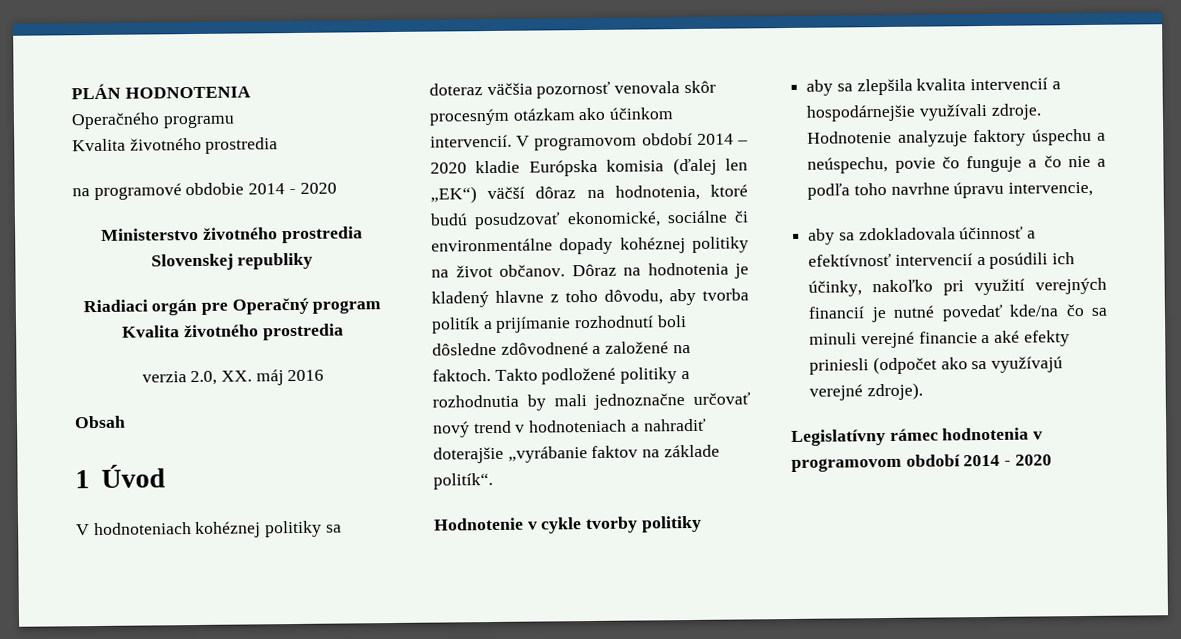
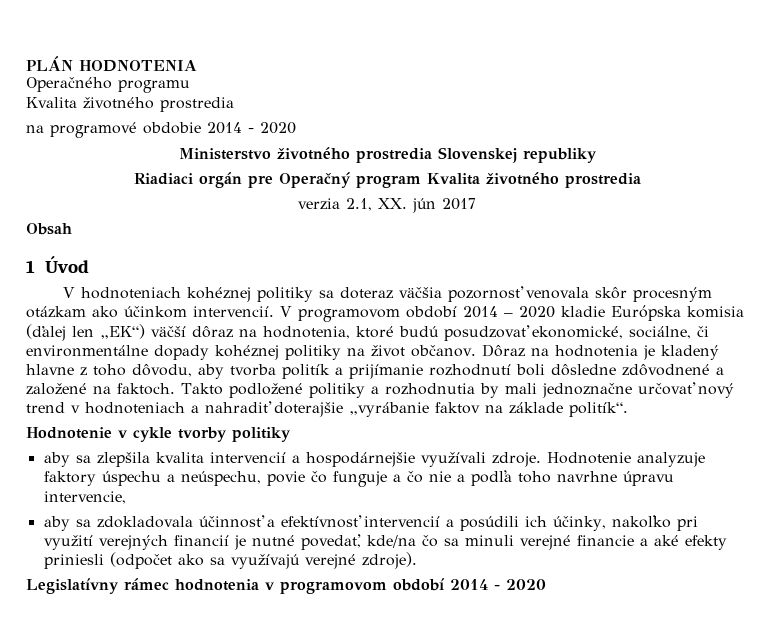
- verzia 2.0, XX. máj 2016
+ verzia 2.1, XX. jún 2017
- V programovom období 2014 – 2020 kladie Európska komisia (ďalej len „EK“) väčší dôraz na hodnotenia, ktoré budú posudzovať ekonomické, sociálne či environmentálne dopady kohéznej politiky na život občanov.
+ V programovom období 2014 – 2020 kladie Európska komisia (ďalej len „EK“) väčší dôraz na hodnotenia, ktoré budú posudzovať ekonomické, sociálne, či environmentálne dopady kohéznej politiky na život občanov.
- aby sa zdokladovala účinnosť a efektívnosť intervencií a posúdili ich účinky, nakoľko pri využití verejných financií je nutné povedať kde/na čo sa minuli verejné financie a aké efekty priniesli (odpočet ako sa využívajú verejné zdroje).
+ aby sa zdokladovala účinnosť a efektívnosť intervencií a posúdili ich účinky, nakoľko pri využití verejných financií je nutné povedať, kde/na čo sa minuli verejné financie a aké efekty priniesli (odpočet ako sa využívajú verejné zdroje).

